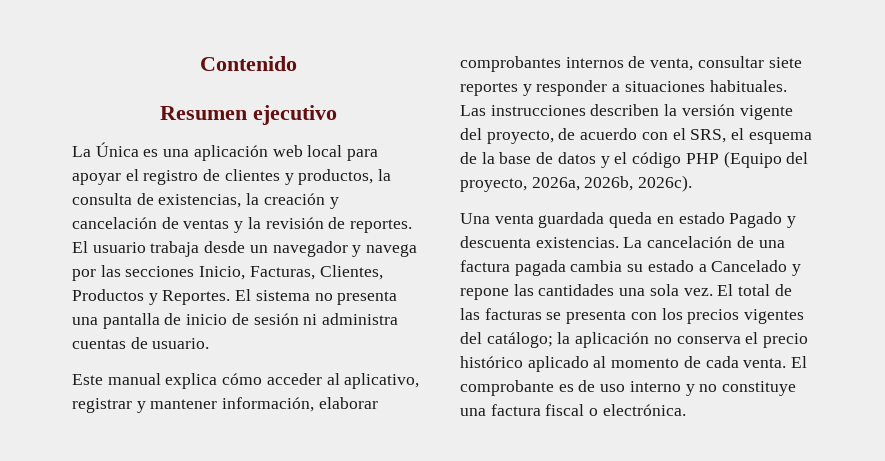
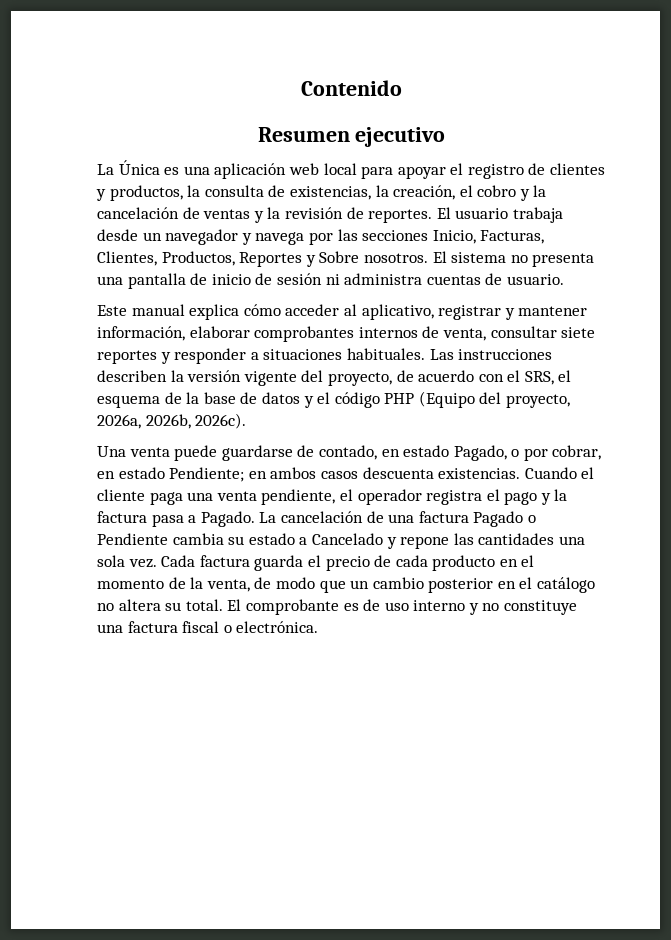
- La Única es una aplicación web local para apoyar el registro de clientes y productos, la consulta de existencias, la creación y cancelación de ventas y la revisión de reportes.
+ La Única es una aplicación web local para apoyar el registro de clientes y productos, la consulta de existencias, la creación, el cobro y la cancelación de ventas y la revisión de reportes.
- El usuario trabaja desde un navegador y navega por las secciones Inicio, Facturas, Clientes, Productos y Reportes.
+ El usuario trabaja desde un navegador y navega por las secciones Inicio, Facturas, Clientes, Productos, Reportes y Sobre nosotros.
- Una venta guardada queda en estado Pagado y descuenta existencias.
+ Una venta puede guardarse de contado, en estado Pagado, o por cobrar, en estado Pendiente; en ambos casos descuenta existencias. Cuando el cliente paga una venta pendiente, el operador registra el pago y la factura pasa a Pagado.
- La cancelación de una factura pagada cambia su estado a Cancelado y repone las cantidades una sola vez.
+ La cancelación de una factura Pagado o Pendiente cambia su estado a Cancelado y repone las cantidades una sola vez.
- El total de las facturas se presenta con los precios vigentes del catálogo; la aplicación no conserva el precio histórico aplicado al momento de cada venta.
+ Cada factura guarda el precio de cada producto en el momento de la venta, de modo que un cambio posterior en el catálogo no altera su total.

